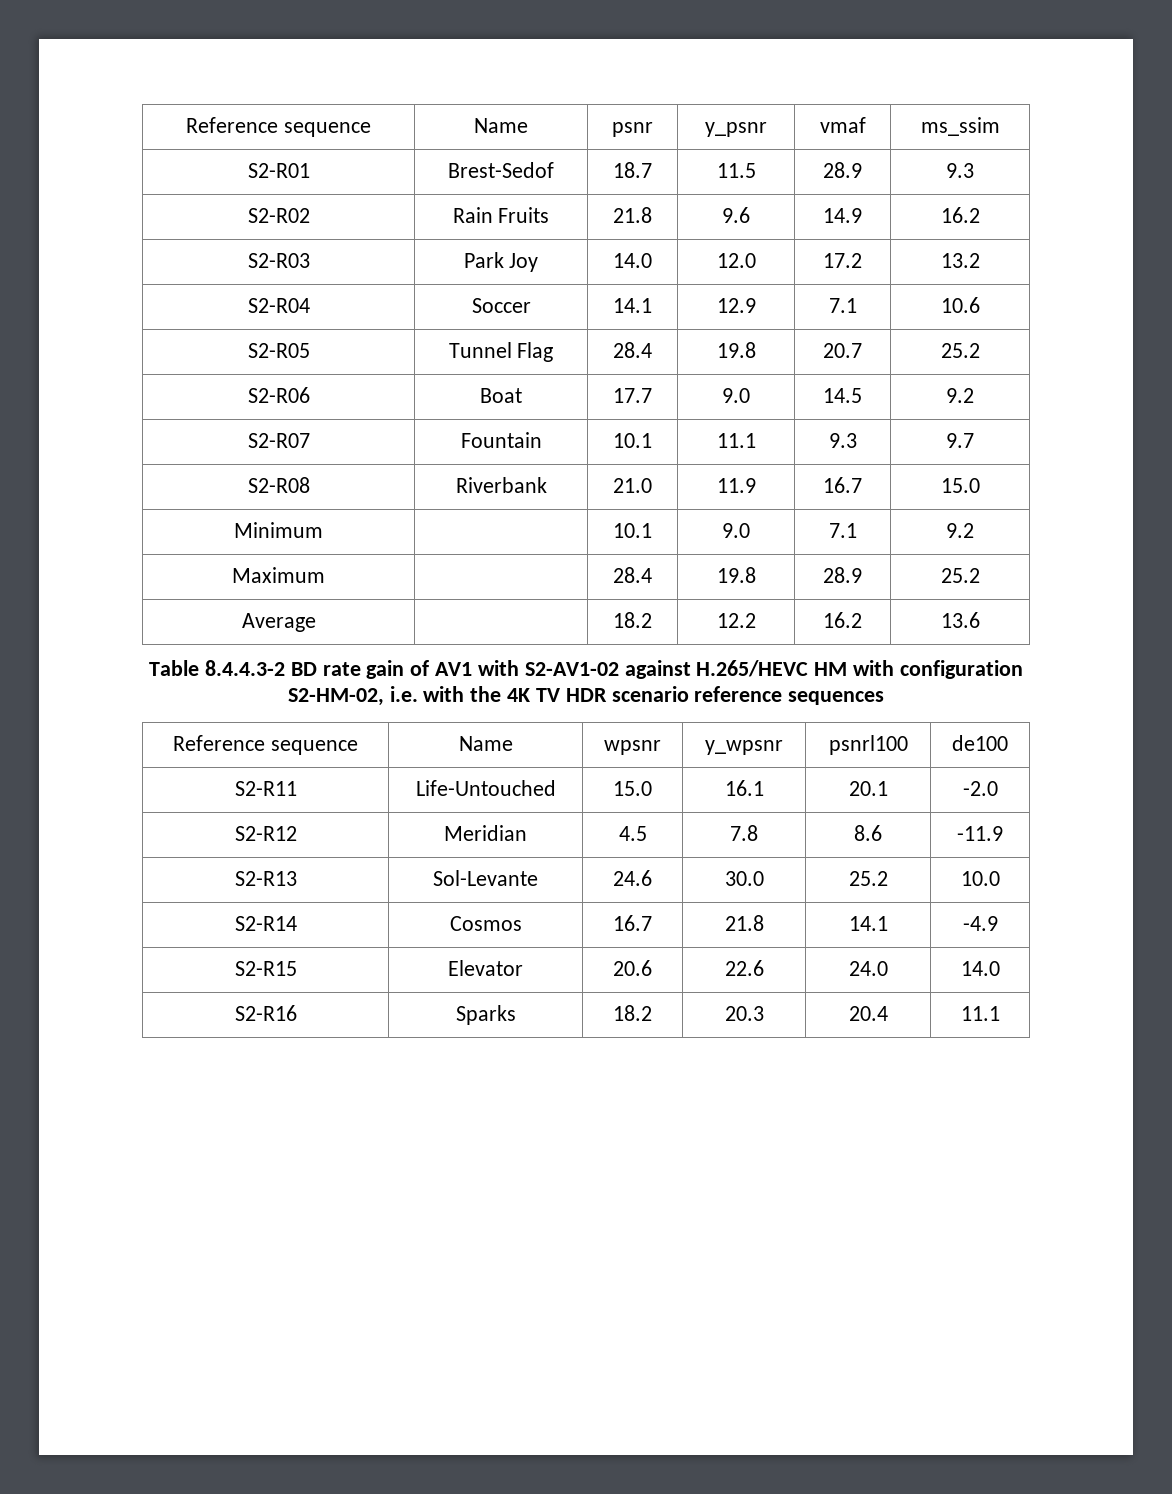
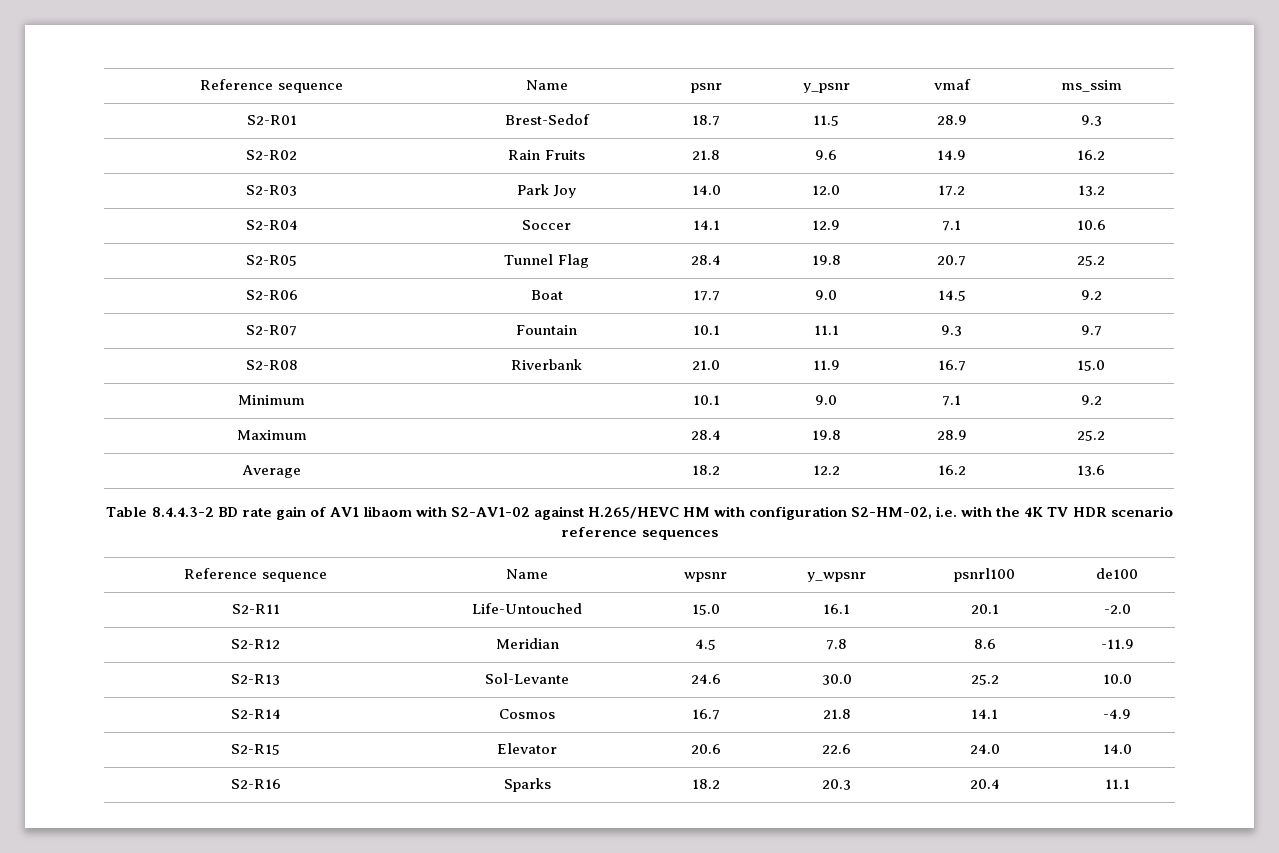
- Table 8.4.4.3-2 BD rate gain of AV1 with S2-AV1-02 against H.265/HEVC HM with configuration S2-HM-02, i.e. with the 4K TV HDR scenario reference sequences
+ Table 8.4.4.3-2 BD rate gain of AV1 libaom with S2-AV1-02 against H.265/HEVC HM with configuration S2-HM-02, i.e. with the 4K TV HDR scenario reference sequences

